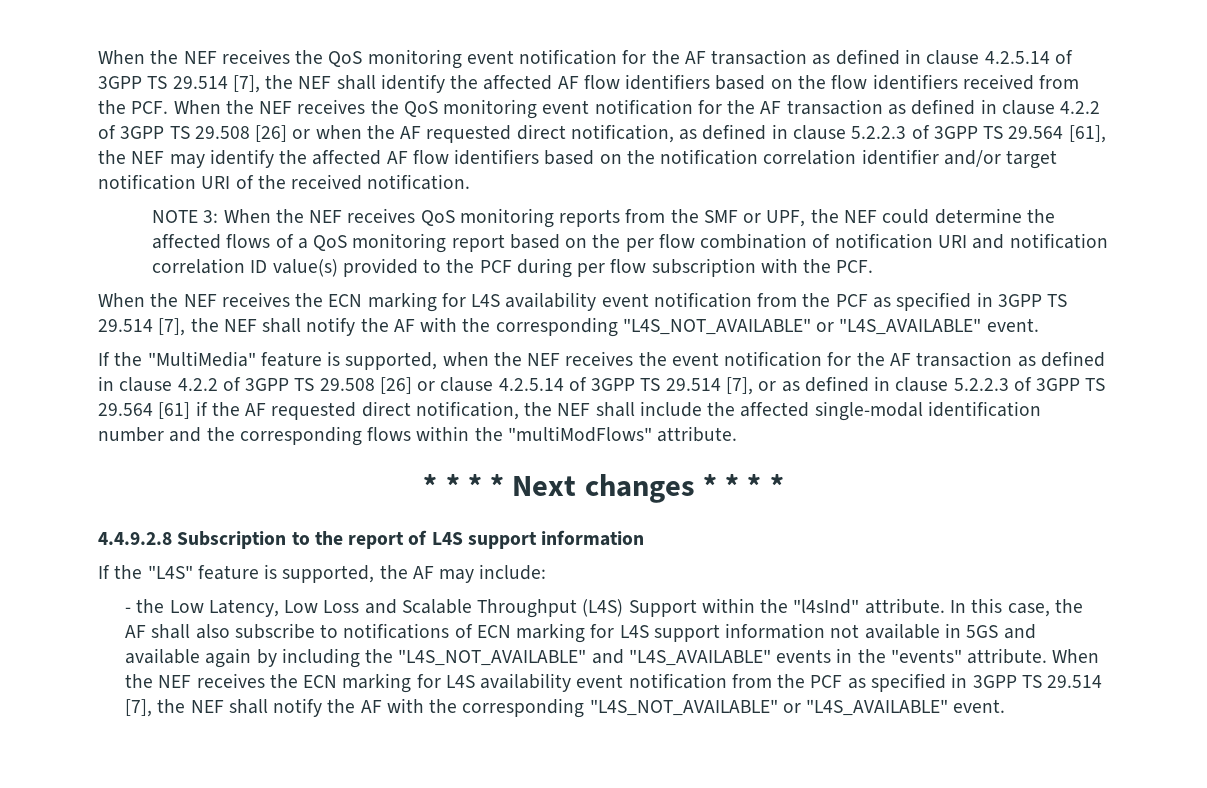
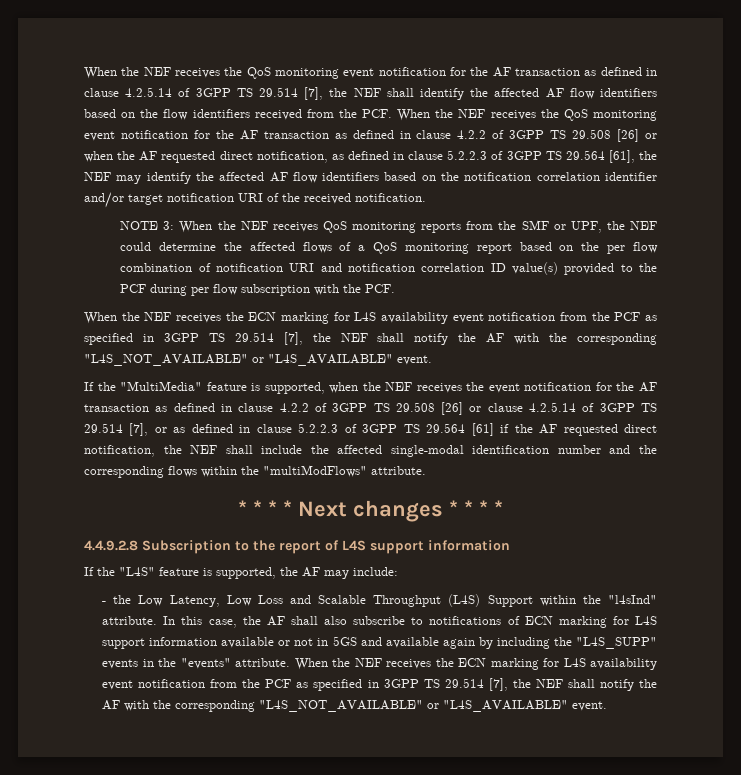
- In this case, the AF shall also subscribe to notifications of ECN marking for L4S support information not available in 5GS and available again by including the "L4S_NOT_AVAILABLE" and "L4S_AVAILABLE" events in the "events" attribute.
+ In this case, the AF shall also subscribe to notifications of ECN marking for L4S support information available or not in 5GS and available again by including the "L4S_SUPP" events in the "events" attribute.

